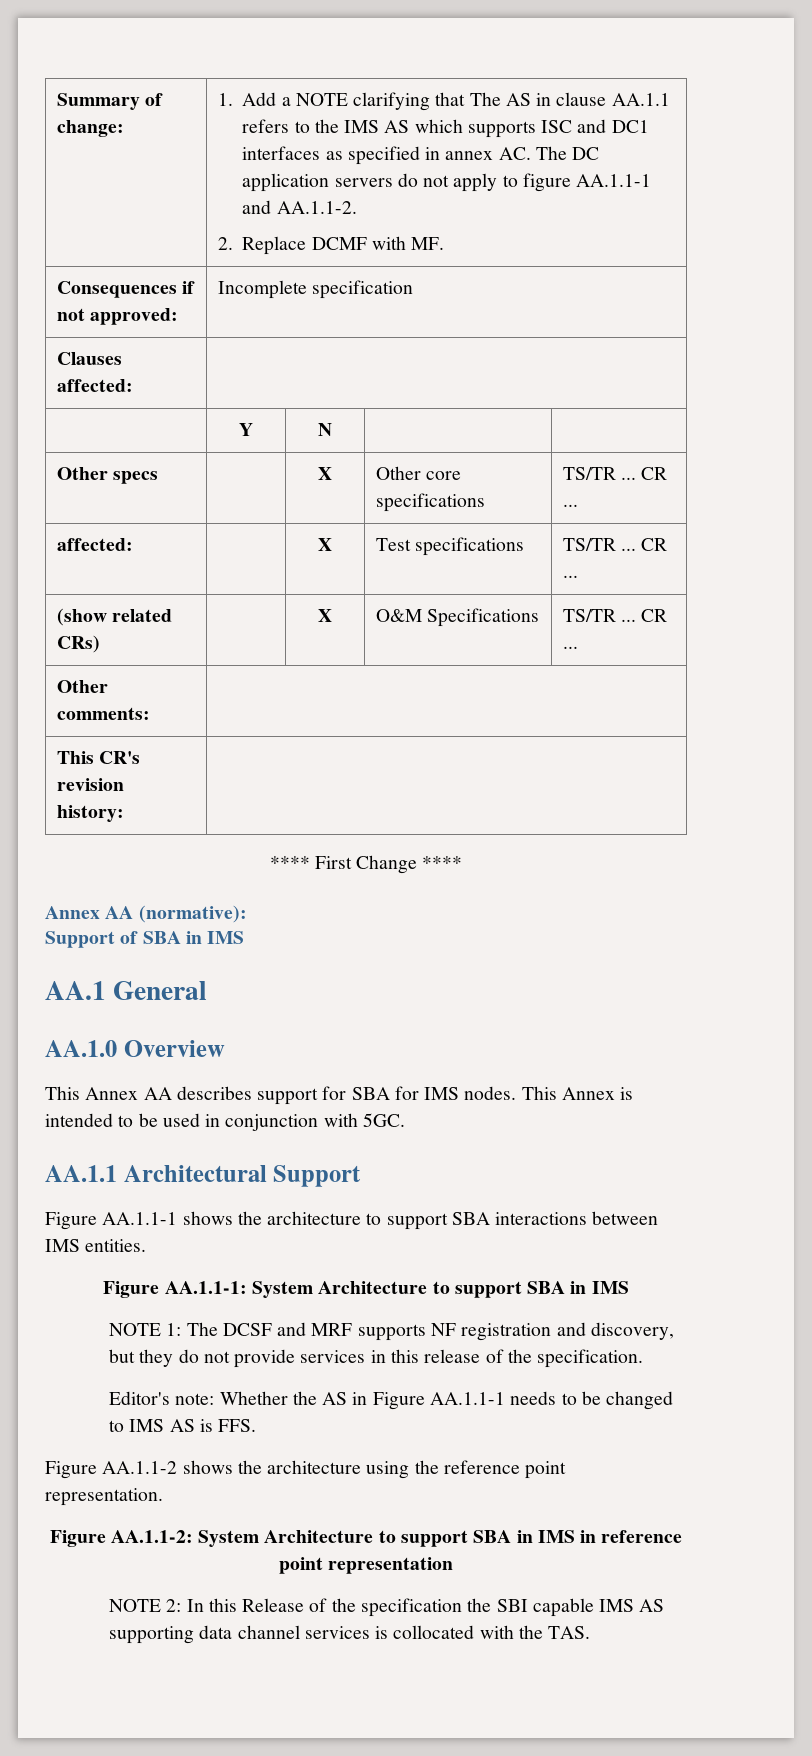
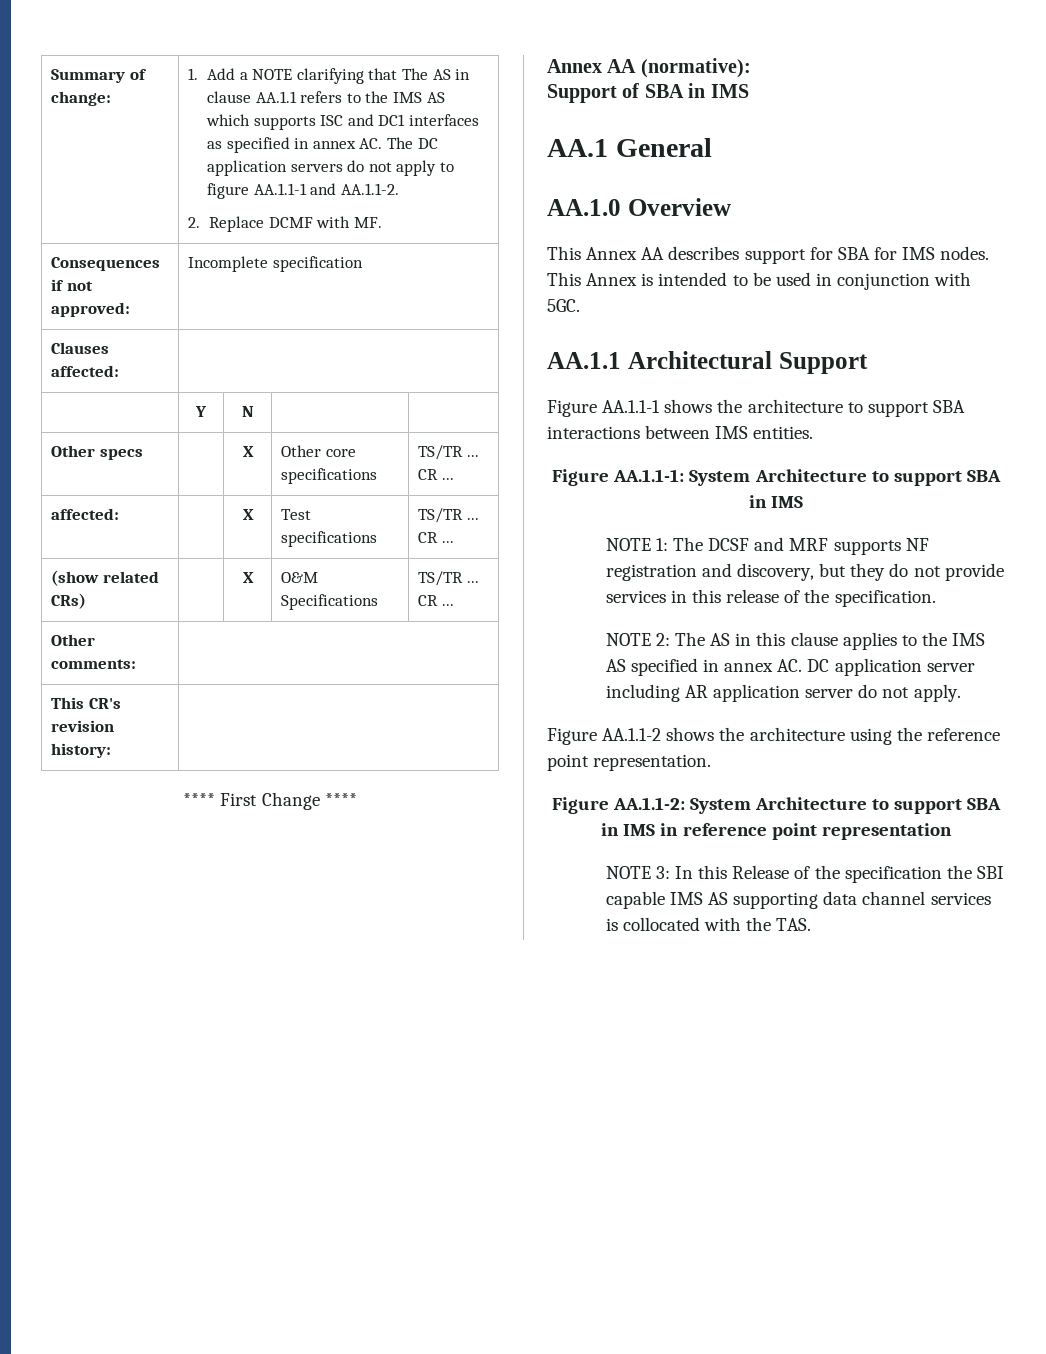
- Editor's note: Whether the AS in Figure AA.1.1-1 needs to be changed to IMS AS is FFS.
+ NOTE 2: The AS in this clause applies to the IMS AS specified in annex AC. DC application server including AR application server do not apply.
- NOTE 2: In this Release of the specification the SBI capable IMS AS supporting data channel services is collocated with the TAS.
+ NOTE 3: In this Release of the specification the SBI capable IMS AS supporting data channel services is collocated with the TAS.

